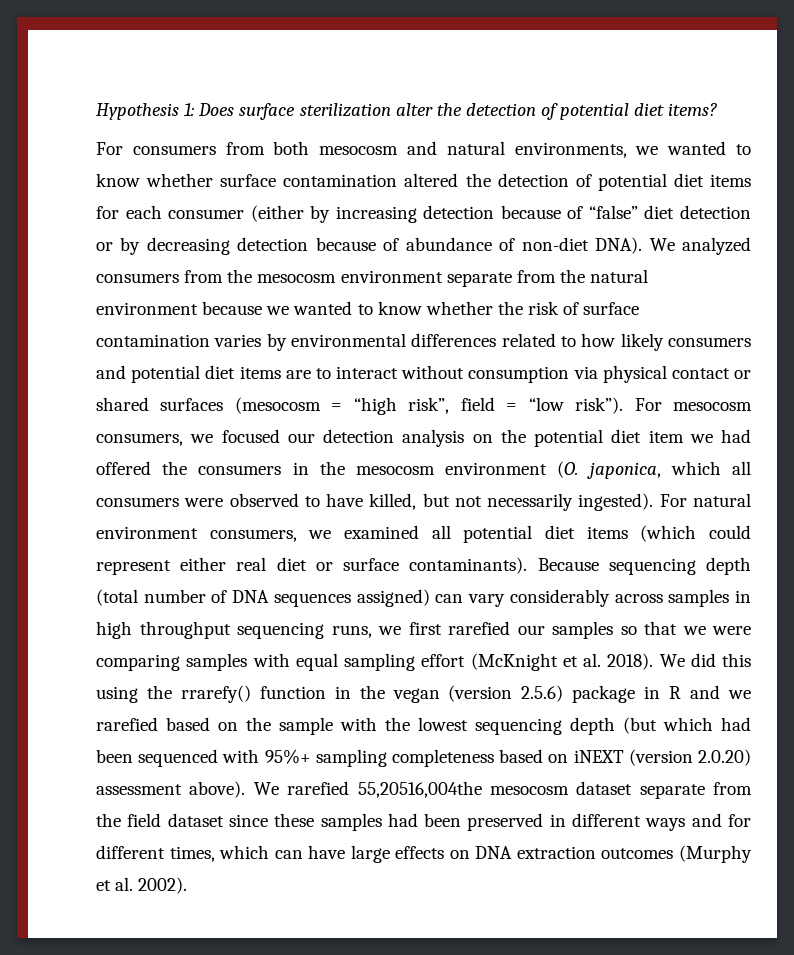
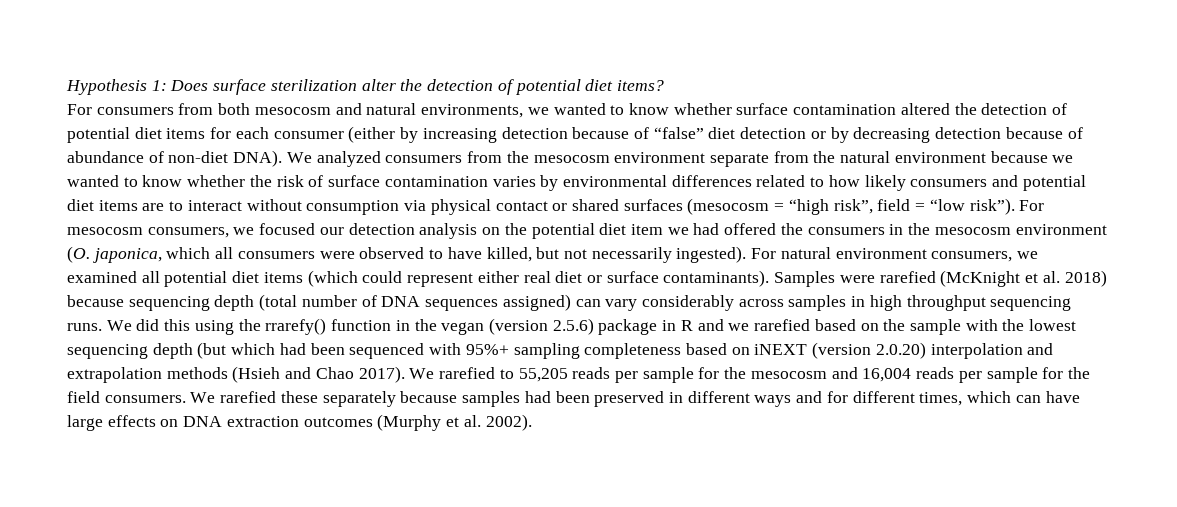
- Because sequencing depth (total number of DNA sequences assigned) can vary considerably across samples in high throughput sequencing runs, we first rarefied our samples so that we were comparing samples with equal sampling effort (McKnight et al. 2018).
+ Samples were rarefied (McKnight et al. 2018) because sequencing depth (total number of DNA sequences assigned) can vary considerably across samples in high throughput sequencing runs.
- We did this using the rrarefy() function in the vegan (version 2.5.6) package in R and we rarefied based on the sample with the lowest sequencing depth (but which had been sequenced with 95%+ sampling completeness based on iNEXT (version 2.0.20) assessment above). We rarefied 55,20516,004the mesocosm dataset separate from the field dataset since these samples had been preserved in different ways and for different times, which can have large effects on DNA extraction outcomes (Murphy et al. 2002).
+ We did this using the rrarefy() function in the vegan (version 2.5.6) package in R and we rarefied based on the sample with the lowest sequencing depth (but which had been sequenced with 95%+ sampling completeness based on iNEXT (version 2.0.20) interpolation and extrapolation methods (Hsieh and Chao 2017). We rarefied to 55,205 reads per sample for the mesocosm and 16,004 reads per sample for the field consumers. We rarefied these separately because samples had been preserved in different ways and for different times, which can have large effects on DNA extraction outcomes (Murphy et al. 2002).

